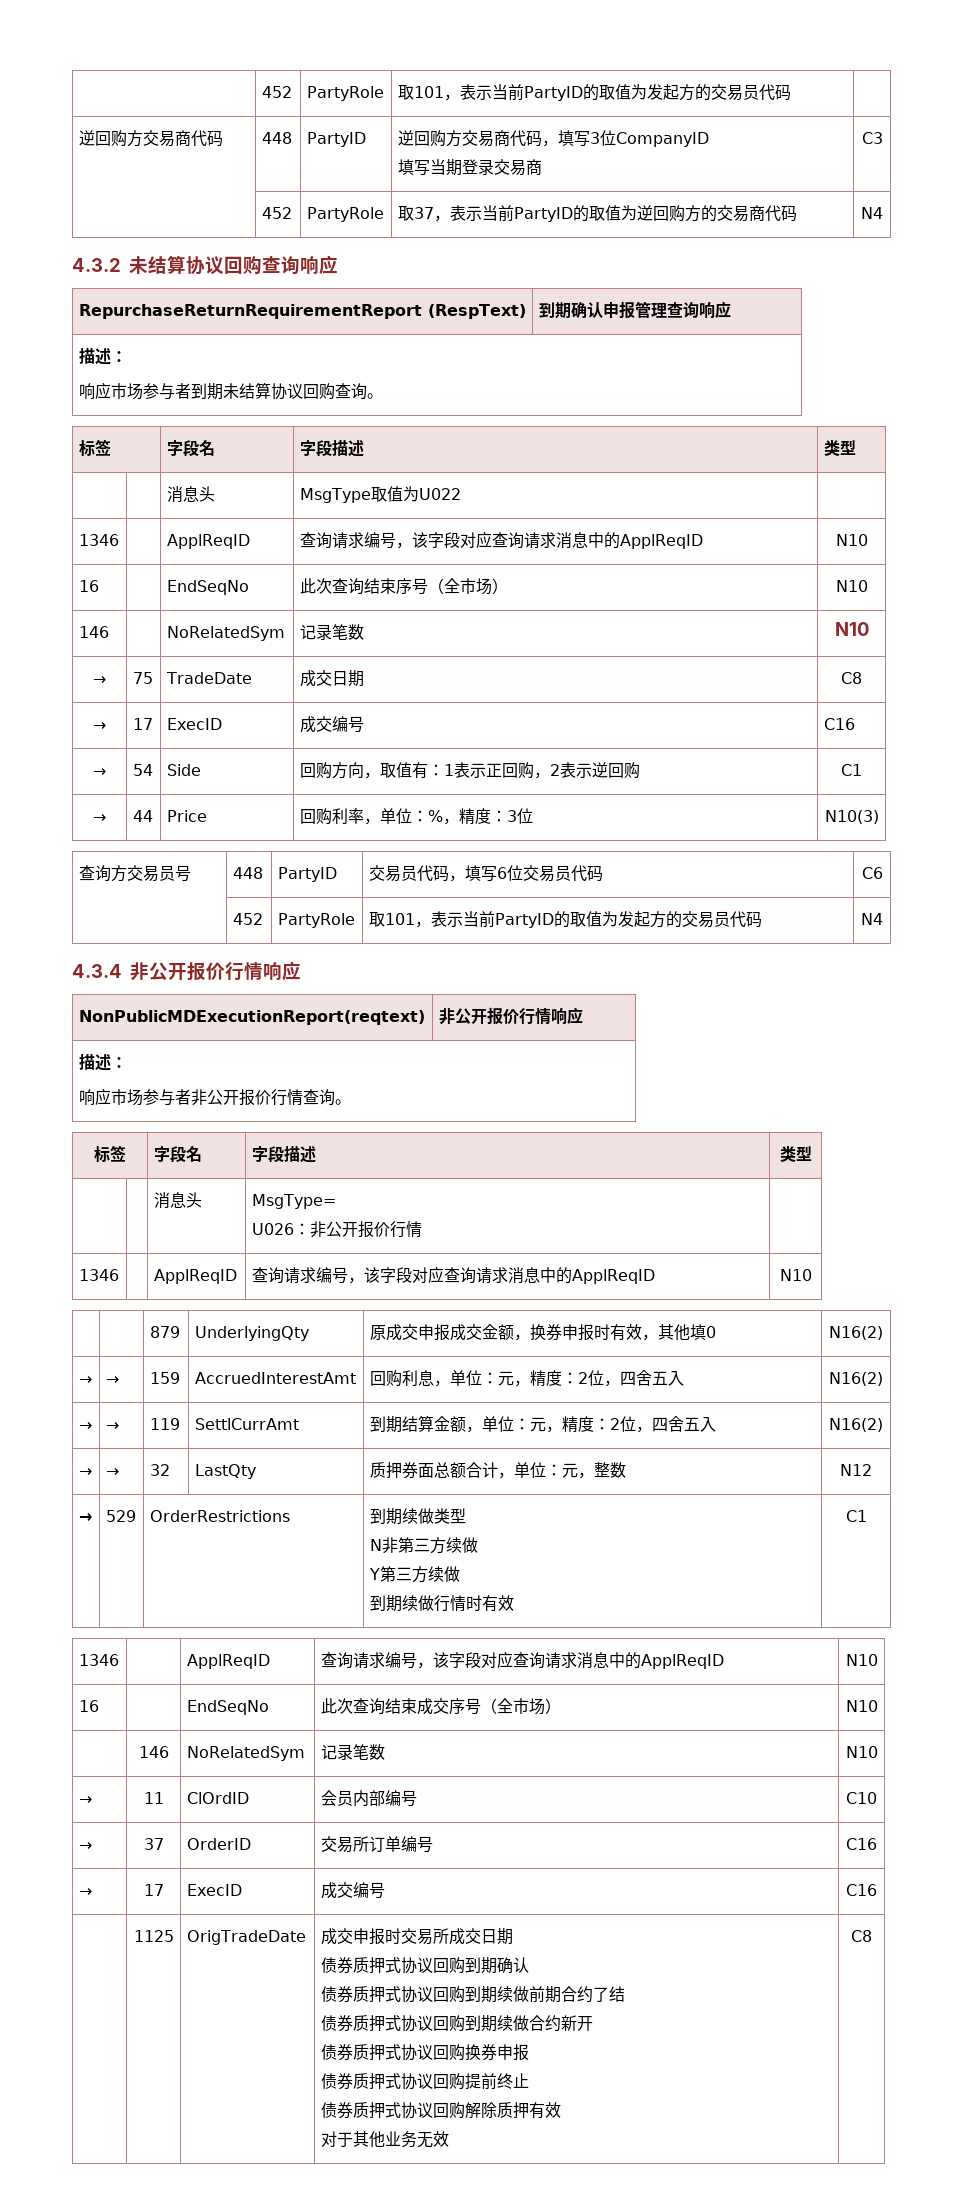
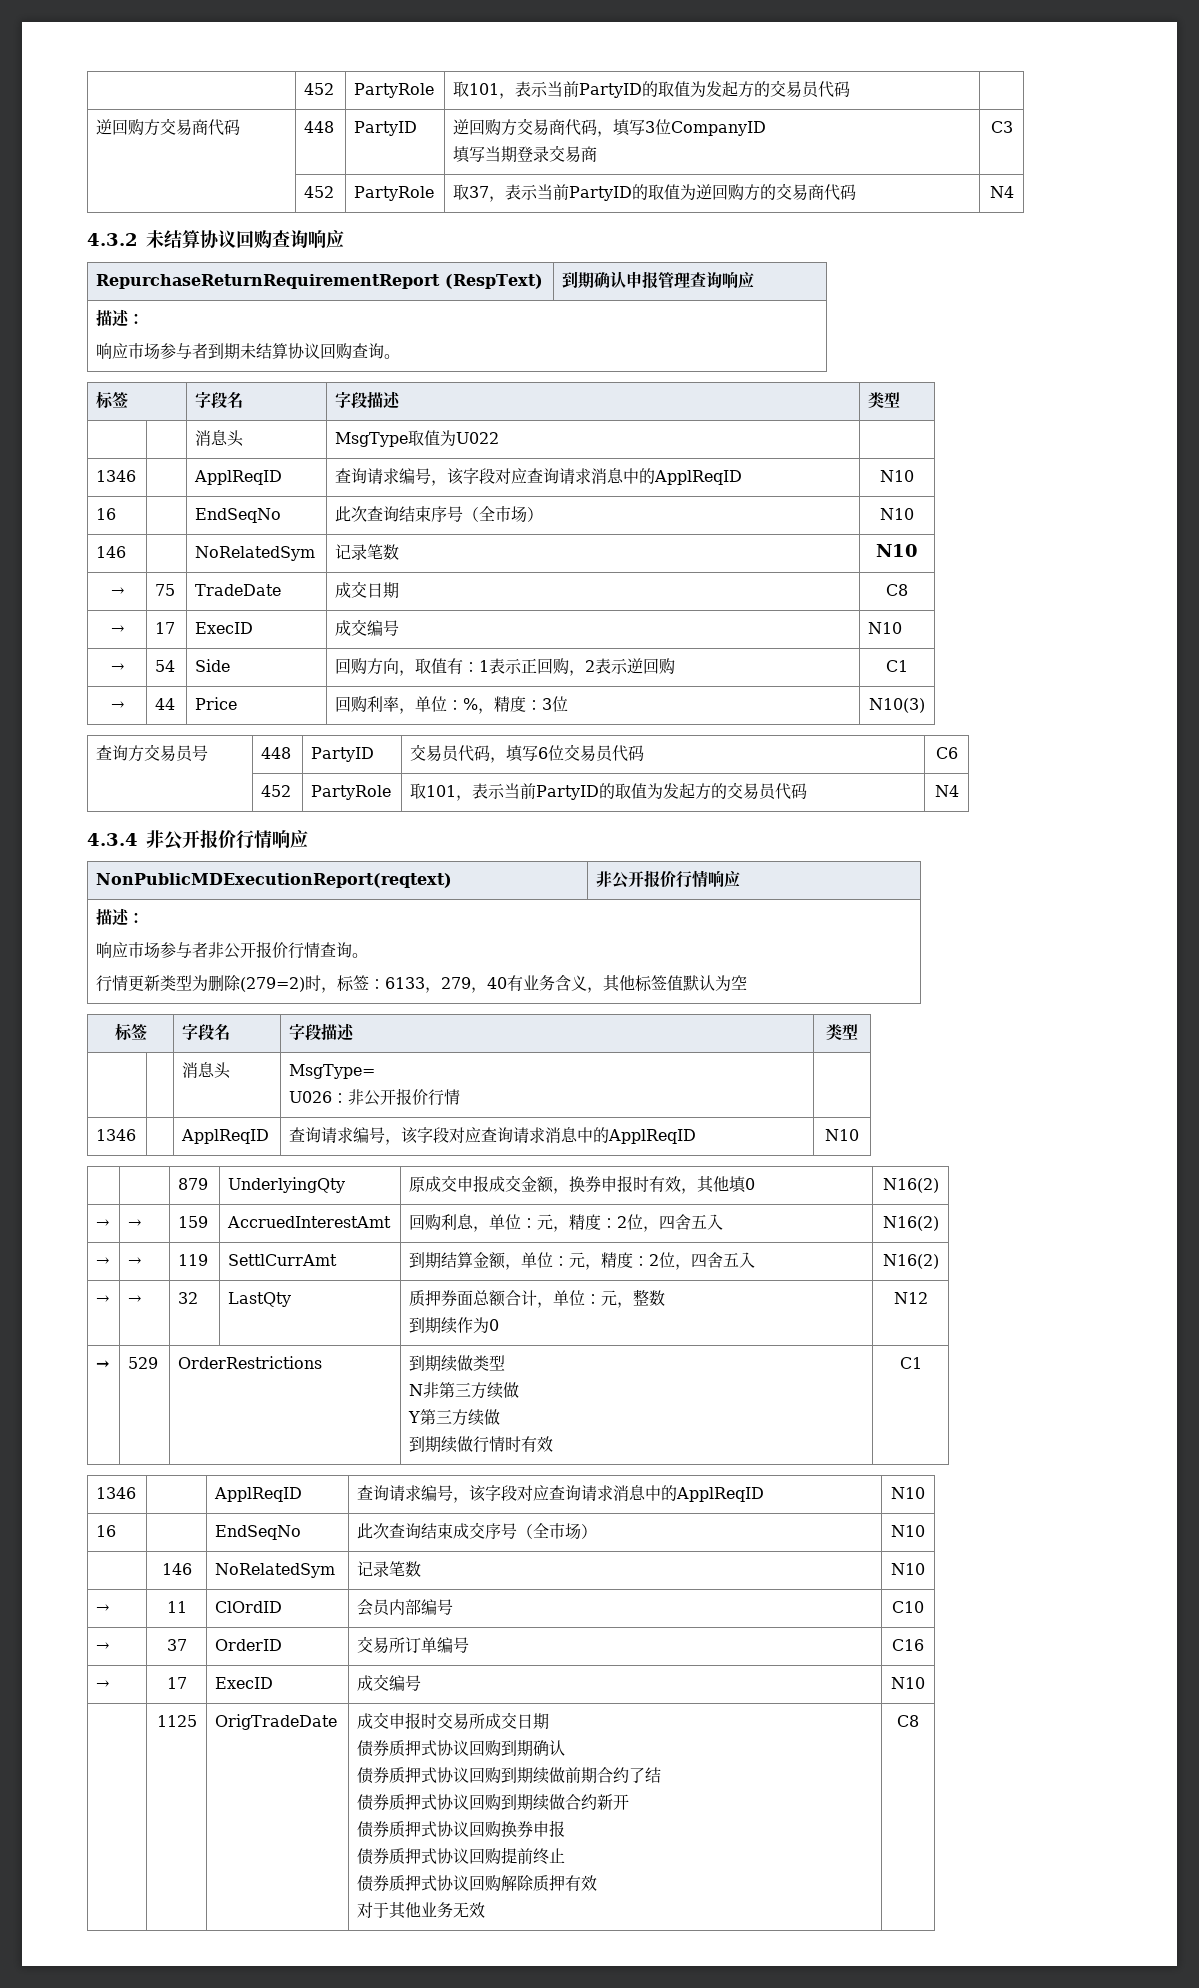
  → | 75 | TradeDate | 成交日期 | C8
- → | 17 | ExecID | 成交编号 | C16
+ → | 17 | ExecID | 成交编号 | N10
  NonPublicMDExecutionReport(reqtext) | 非公开报价行情响应
  描述：
  响应市场参与者非公开报价行情查询。
+ 行情更新类型为删除(279=2)时，标签：6133，279，40有业务含义，其他标签值默认为空
- → | → | 32 | LastQty | 质押券面总额合计，单位：元，整数 | N12
+ → | → | 32 | LastQty | 质押券面总额合计，单位：元，整数
+ 到期续作为0 | N12
  → | 37 | OrderID | 交易所订单编号 | C16
- → | 17 | ExecID | 成交编号 | C16
+ → | 17 | ExecID | 成交编号 | N10

